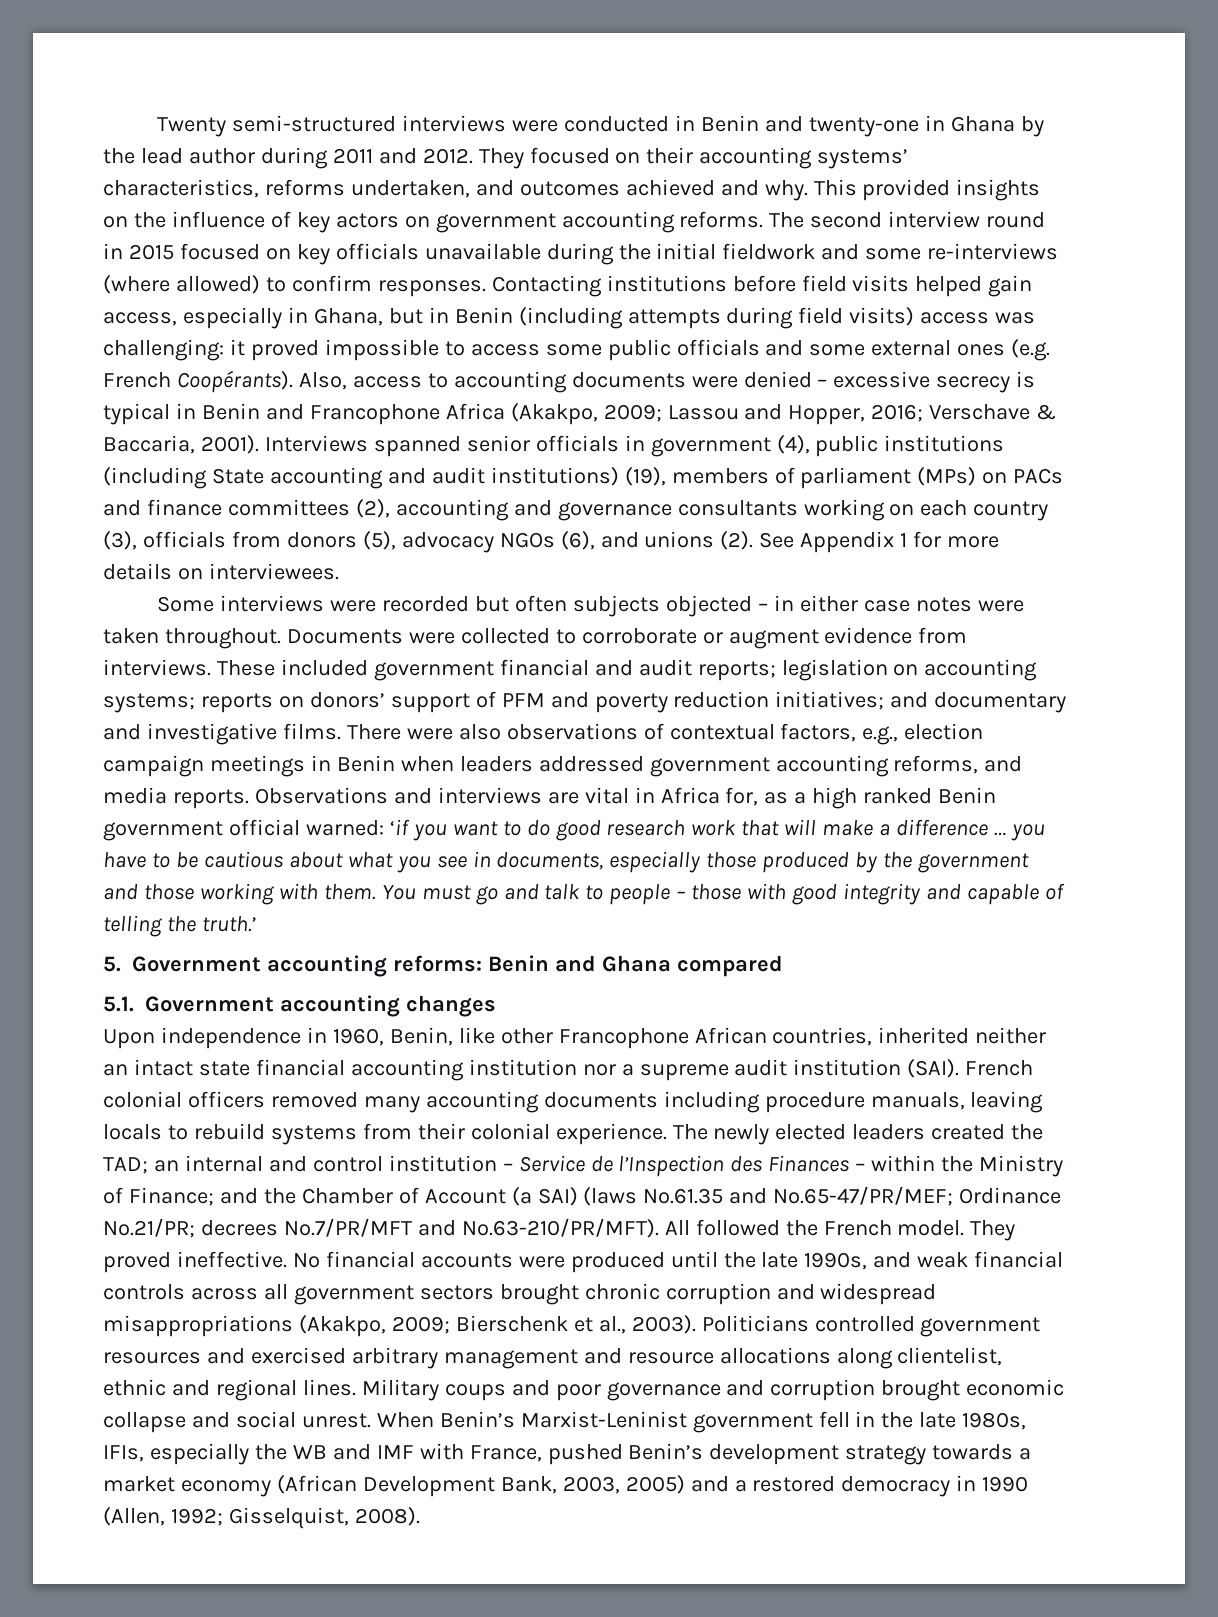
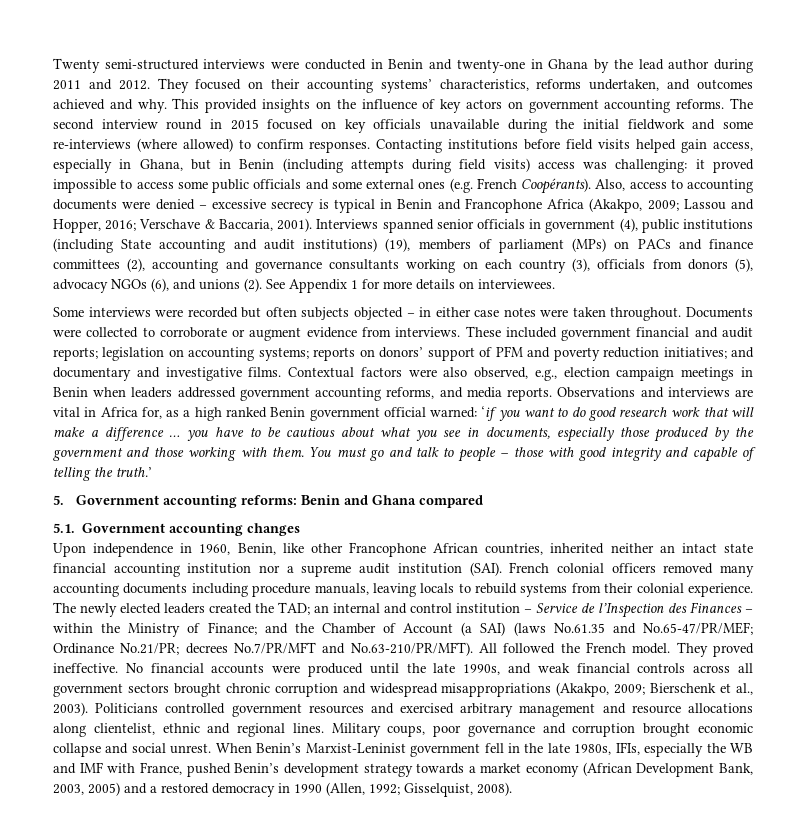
- There were also observations of contextual factors, e.g., election campaign meetings in Benin when leaders addressed government accounting reforms, and media reports.
+ Contextual factors were also observed, e.g., election campaign meetings in Benin when leaders addressed government accounting reforms, and media reports.
- Military coups and poor governance and corruption brought economic collapse and social unrest.
+ Military coups, poor governance and corruption brought economic collapse and social unrest.

